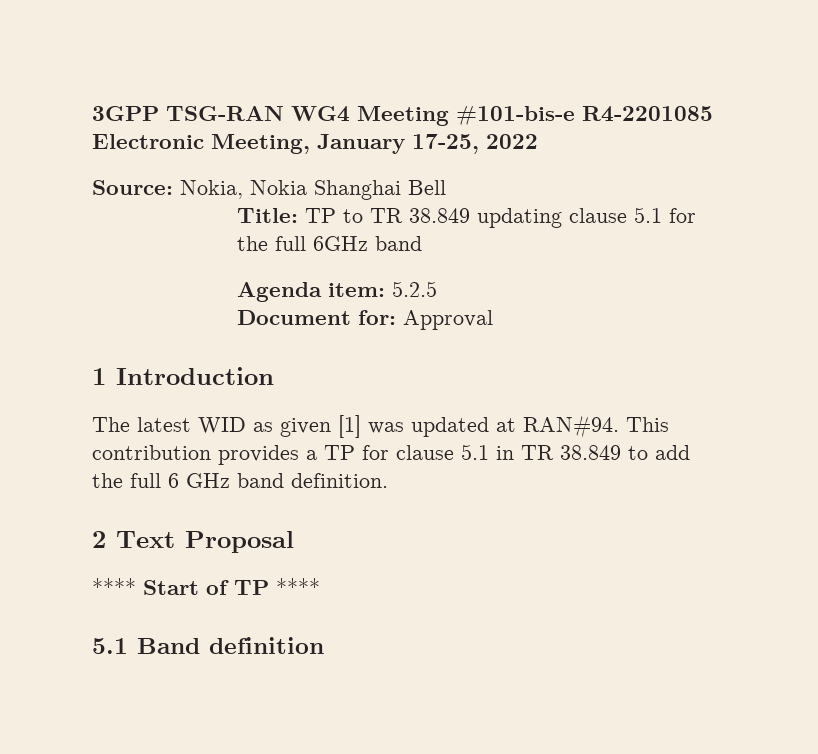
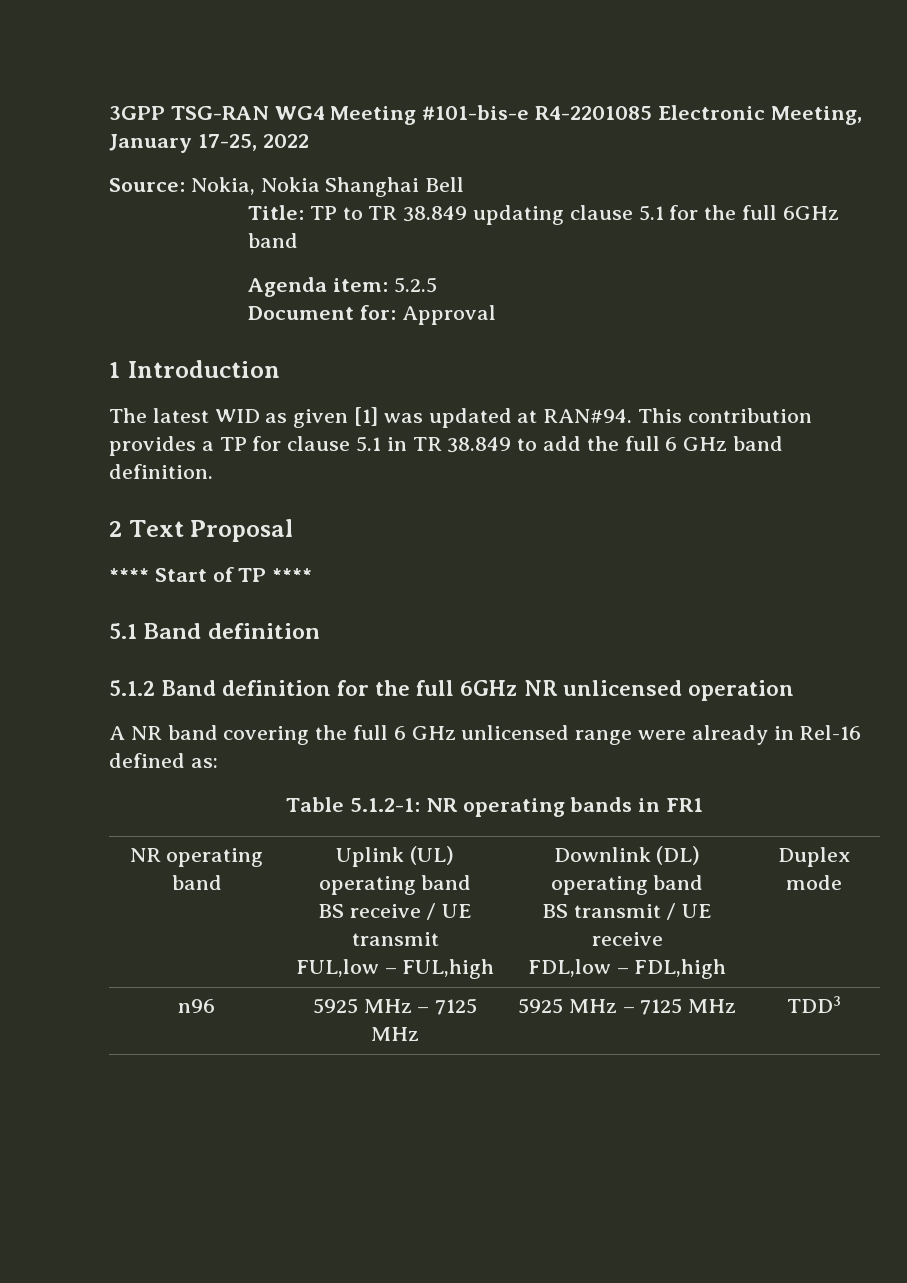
+ 5.1.2 Band definition for the full 6GHz NR unlicensed operation
+ A NR band covering the full 6 GHz unlicensed range were already in Rel-16 defined as:
+ Table 5.1.2-1: NR operating bands in FR1
+ NR operating band | Uplink (UL) operating band
+ BS receive / UE transmit
+ FUL,low – FUL,high | Downlink (DL) operating band
+ BS transmit / UE receive
+ FDL,low – FDL,high | Duplex mode
+ n96 | 5925 MHz – 7125 MHz | 5925 MHz – 7125 MHz | TDD3

